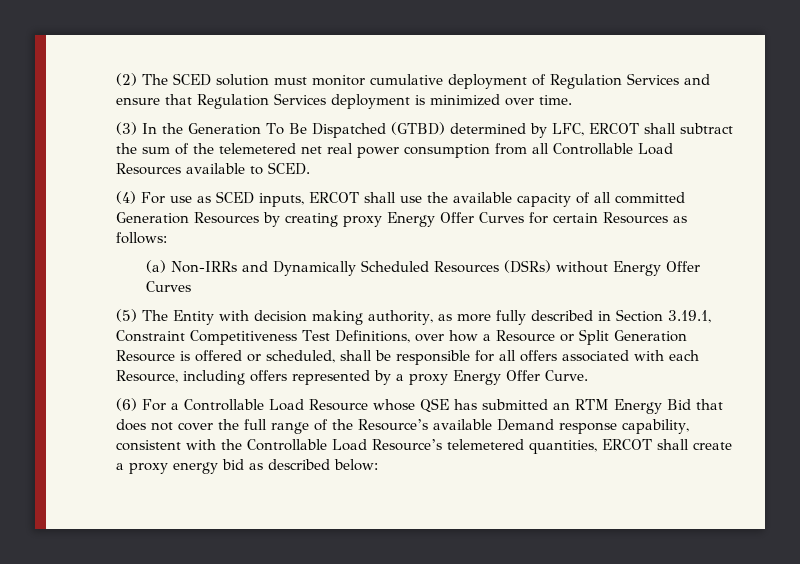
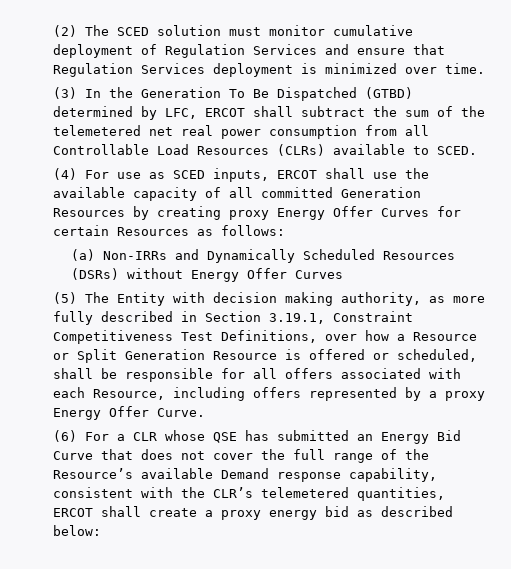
- (3) In the Generation To Be Dispatched (GTBD) determined by LFC, ERCOT shall subtract the sum of the telemetered net real power consumption from all Controllable Load Resources available to SCED.
+ (3) In the Generation To Be Dispatched (GTBD) determined by LFC, ERCOT shall subtract the sum of the telemetered net real power consumption from all Controllable Load Resources (CLRs) available to SCED.
- (6) For a Controllable Load Resource whose QSE has submitted an RTM Energy Bid that does not cover the full range of the Resource’s available Demand response capability, consistent with the Controllable Load Resource’s telemetered quantities, ERCOT shall create a proxy energy bid as described below:
+ (6) For a CLR whose QSE has submitted an Energy Bid Curve that does not cover the full range of the Resource’s available Demand response capability, consistent with the CLR’s telemetered quantities, ERCOT shall create a proxy energy bid as described below:

